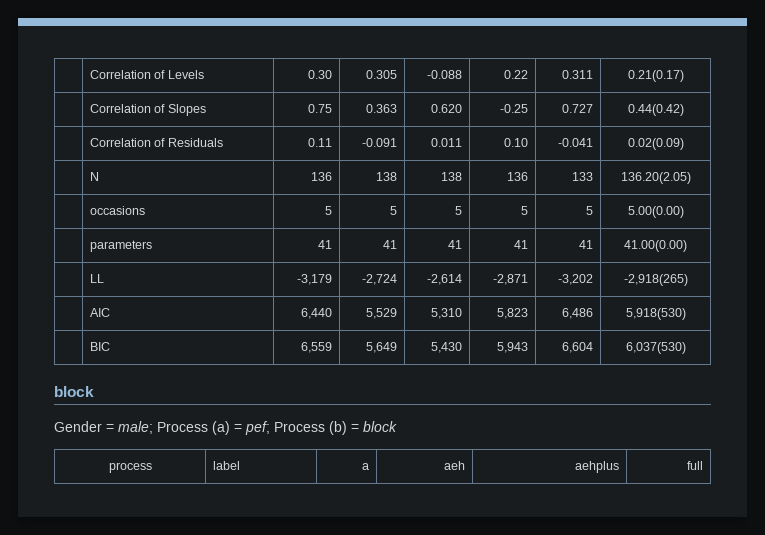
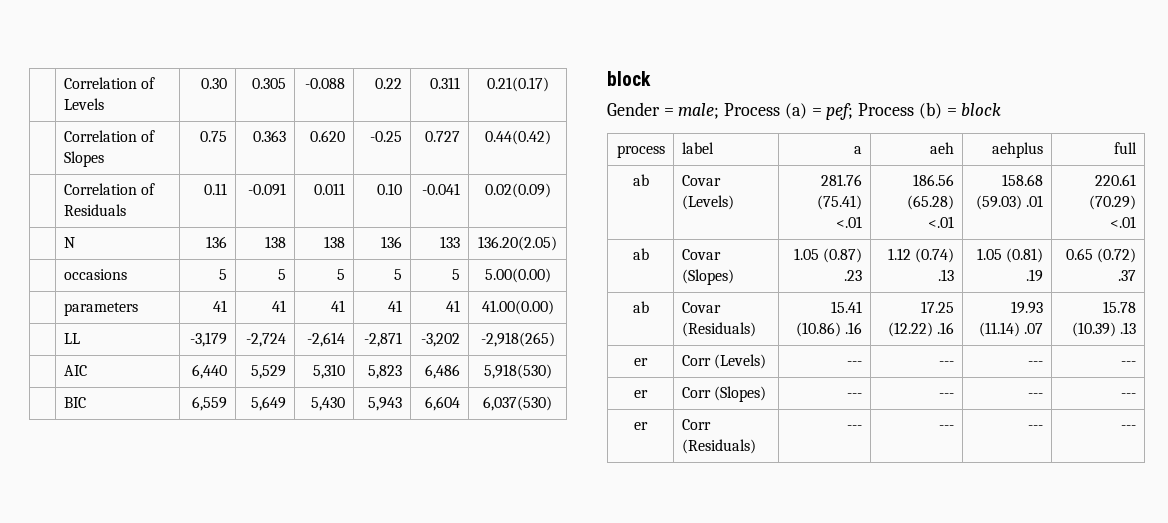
+ ab | Covar (Levels) | 281.76 (75.41) <.01 | 186.56 (65.28) <.01 | 158.68 (59.03) .01 | 220.61 (70.29) <.01
+ ab | Covar (Slopes) | 1.05 (0.87) .23 | 1.12 (0.74) .13 | 1.05 (0.81) .19 | 0.65 (0.72) .37
+ ab | Covar (Residuals) | 15.41 (10.86) .16 | 17.25 (12.22) .16 | 19.93 (11.14) .07 | 15.78 (10.39) .13
+ er | Corr (Levels) | --- | --- | --- | ---
+ er | Corr (Slopes) | --- | --- | --- | ---
+ er | Corr (Residuals) | --- | --- | --- | ---

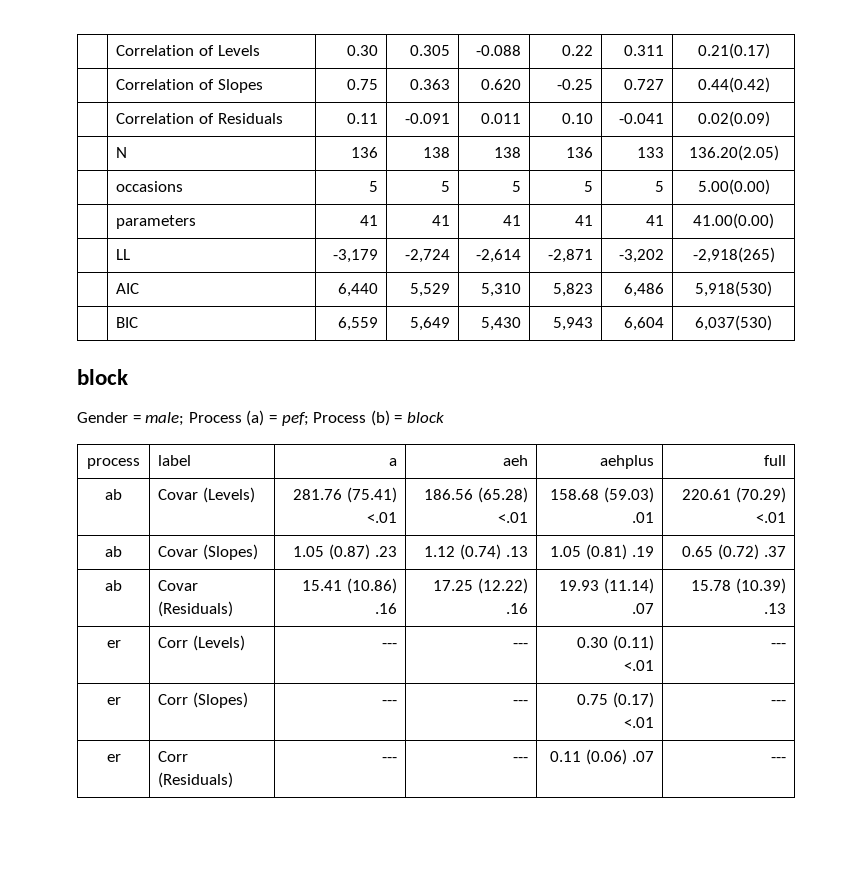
- er | Corr (Levels) | --- | --- | --- | ---
+ er | Corr (Levels) | --- | --- | 0.30 (0.11) <.01 | ---
- er | Corr (Slopes) | --- | --- | --- | ---
+ er | Corr (Slopes) | --- | --- | 0.75 (0.17) <.01 | ---
- er | Corr (Residuals) | --- | --- | --- | ---
+ er | Corr (Residuals) | --- | --- | 0.11 (0.06) .07 | ---

